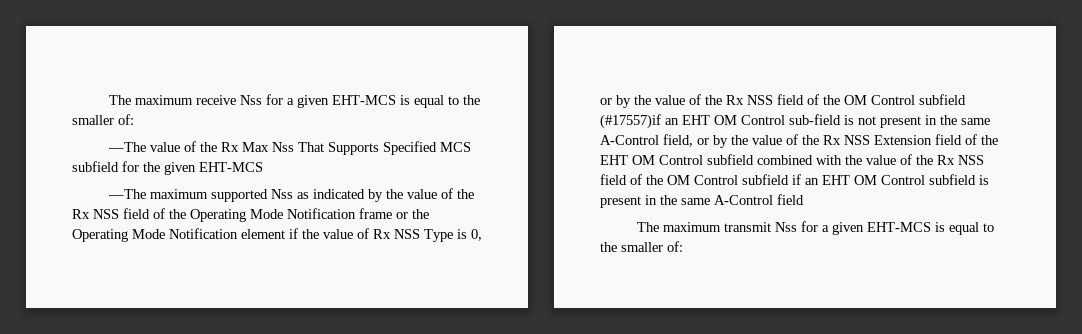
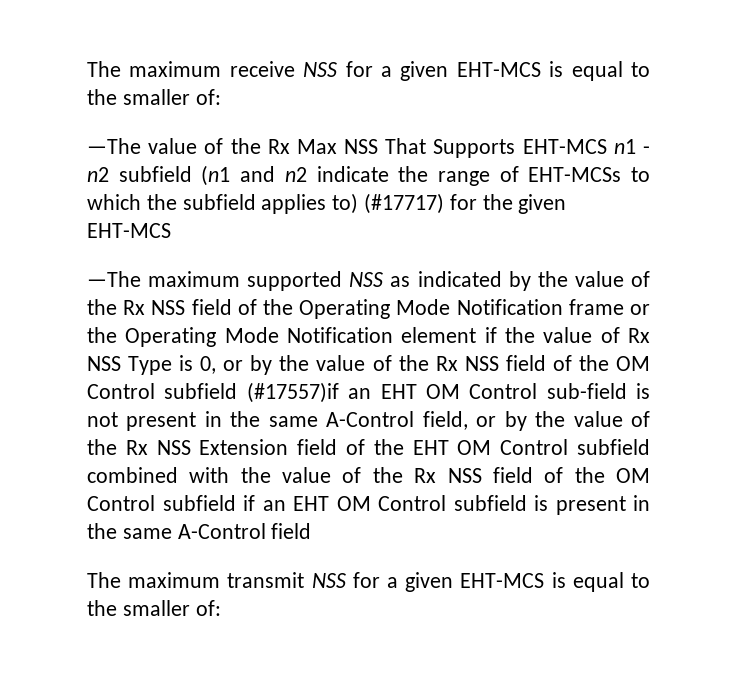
- The maximum receive Nss for a given EHT-MCS is equal to the smaller of:
+ The maximum receive NSS for a given EHT-MCS is equal to the smaller of:
- —The value of the Rx Max Nss That Supports Specified MCS subfield for the given EHT-MCS
+ —The value of the Rx Max NSS That Supports EHT-MCS n1 - n2 subfield (n1 and n2 indicate the range of EHT-MCSs to which the subfield applies to) (#17717) for the given EHT-MCS
- —The maximum supported Nss as indicated by the value of the Rx NSS field of the Operating Mode Notification frame or the Operating Mode Notification element if the value of Rx NSS Type is 0, or by the value of the Rx NSS field of the OM Control subfield (#17557)if an EHT OM Control sub-field is not present in the same A-Control field, or by the value of the Rx NSS Extension field of the EHT OM Control subfield combined with the value of the Rx NSS field of the OM Control subfield if an EHT OM Control subfield is present in the same A-Control field
+ —The maximum supported NSS as indicated by the value of the Rx NSS field of the Operating Mode Notification frame or the Operating Mode Notification element if the value of Rx NSS Type is 0, or by the value of the Rx NSS field of the OM Control subfield (#17557)if an EHT OM Control sub-field is not present in the same A-Control field, or by the value of the Rx NSS Extension field of the EHT OM Control subfield combined with the value of the Rx NSS field of the OM Control subfield if an EHT OM Control subfield is present in the same A-Control field
- The maximum transmit Nss for a given EHT-MCS is equal to the smaller of:
+ The maximum transmit NSS for a given EHT-MCS is equal to the smaller of:

